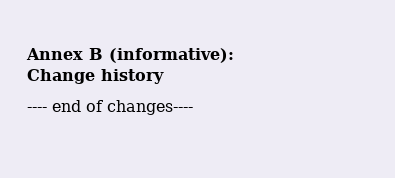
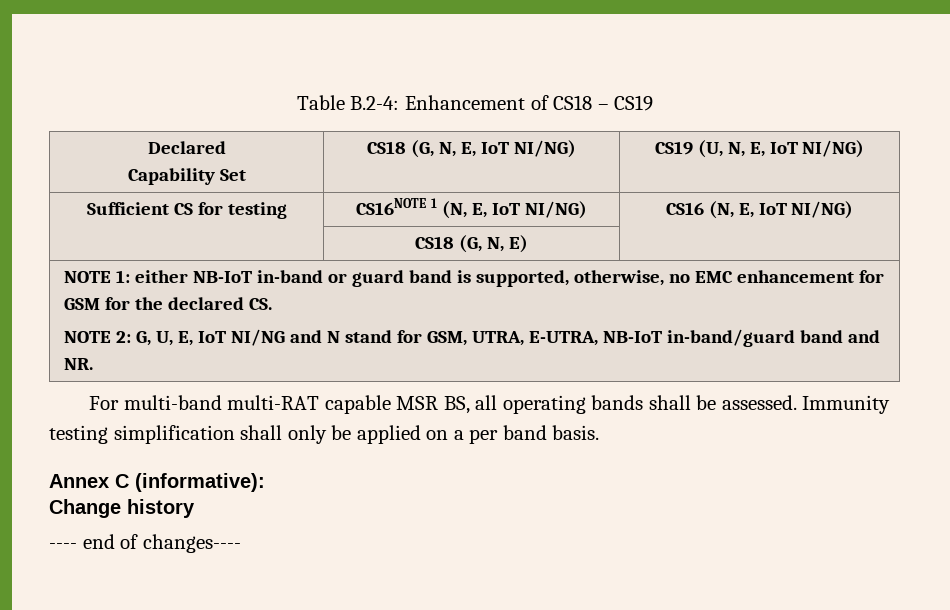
- Annex B (informative):
+ Table B.2-4: Enhancement of CS18 – CS19
+ Declared
+ Capability Set | CS18 (G, N, E, IoT NI/NG) | CS19 (U, N, E, IoT NI/NG)
+ Sufficient CS for testing | CS16NOTE 1 (N, E, IoT NI/NG) | CS16 (N, E, IoT NI/NG)
+ | CS18 (G, N, E) |
+ NOTE 1: either NB-IoT in-band or guard band is supported, otherwise, no EMC enhancement for GSM for the declared CS.
+ NOTE 2: G, U, E, IoT NI/NG and N stand for GSM, UTRA, E-UTRA, NB-IoT in-band/guard band and NR.
+ For multi-band multi-RAT capable MSR BS, all operating bands shall be assessed. Immunity testing simplification shall only be applied on a per band basis.
+ Annex C (informative):

